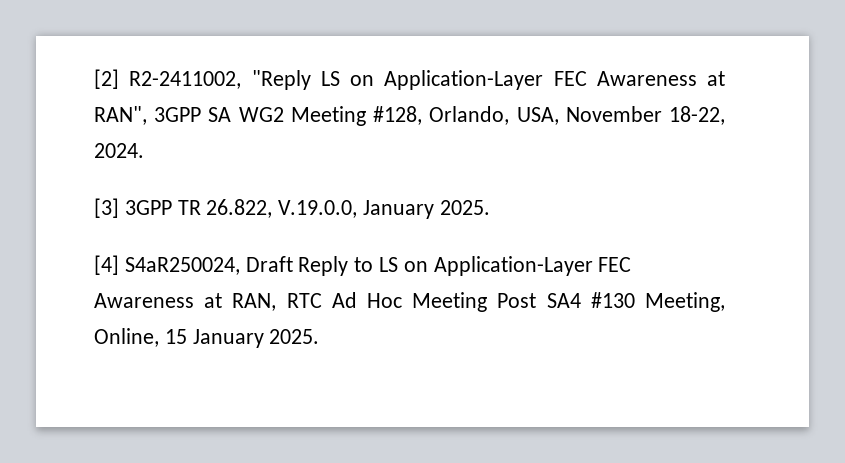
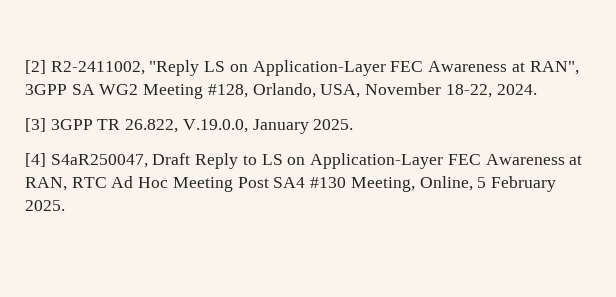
- [4] S4aR250024, Draft Reply to LS on Application-Layer FEC Awareness at RAN, RTC Ad Hoc Meeting Post SA4 #130 Meeting, Online, 15 January 2025.
+ [4] S4aR250047, Draft Reply to LS on Application-Layer FEC Awareness at RAN, RTC Ad Hoc Meeting Post SA4 #130 Meeting, Online, 5 February 2025.

